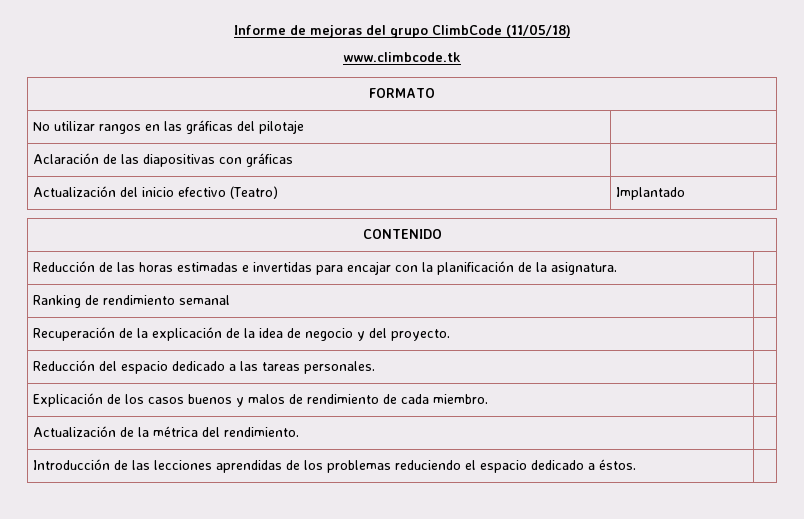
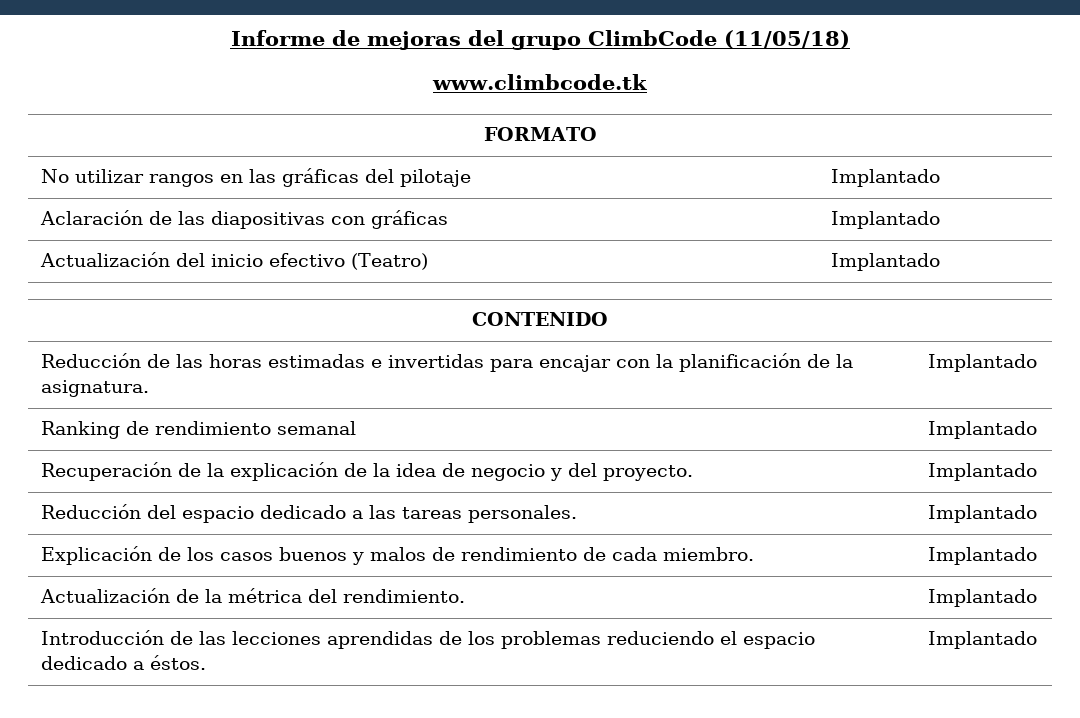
- No utilizar rangos en las gráficas del pilotaje |
+ No utilizar rangos en las gráficas del pilotaje | Implantado
- Aclaración de las diapositivas con gráficas |
+ Aclaración de las diapositivas con gráficas | Implantado
- Reducción de las horas estimadas e invertidas para encajar con la planificación de la asignatura. |
+ Reducción de las horas estimadas e invertidas para encajar con la planificación de la asignatura. | Implantado
- Ranking de rendimiento semanal |
+ Ranking de rendimiento semanal | Implantado
- Recuperación de la explicación de la idea de negocio y del proyecto. |
+ Recuperación de la explicación de la idea de negocio y del proyecto. | Implantado
- Reducción del espacio dedicado a las tareas personales. |
+ Reducción del espacio dedicado a las tareas personales. | Implantado
- Explicación de los casos buenos y malos de rendimiento de cada miembro. |
+ Explicación de los casos buenos y malos de rendimiento de cada miembro. | Implantado
- Actualización de la métrica del rendimiento. |
+ Actualización de la métrica del rendimiento. | Implantado
- Introducción de las lecciones aprendidas de los problemas reduciendo el espacio dedicado a éstos. |
+ Introducción de las lecciones aprendidas de los problemas reduciendo el espacio dedicado a éstos. | Implantado

